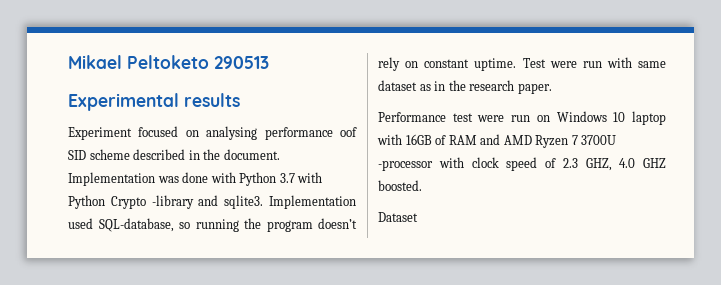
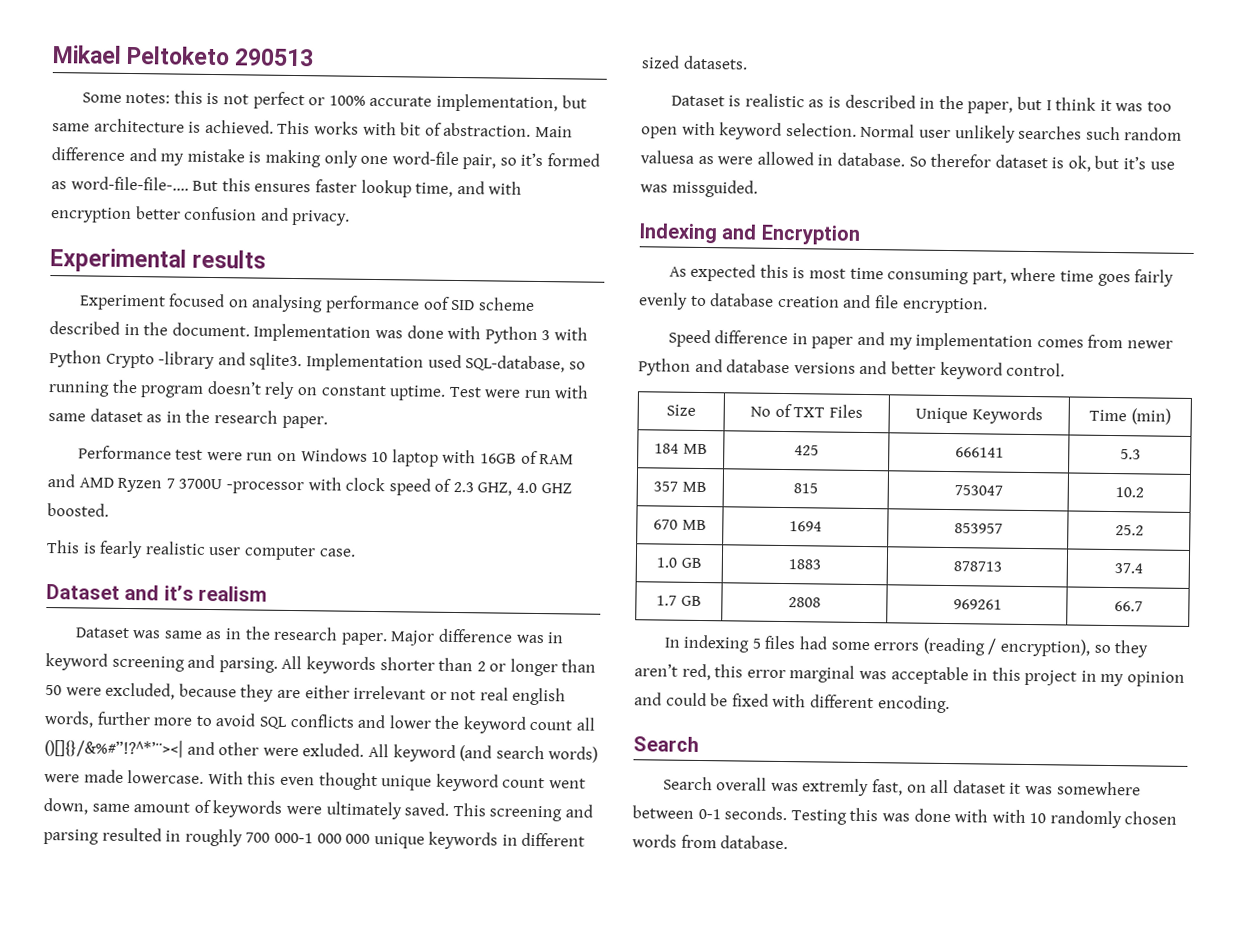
+ Some notes: this is not perfect or 100% accurate implementation, but same architecture is achieved. This works with bit of abstraction. Main difference and my mistake is making only one word-file pair, so it’s formed as word-file-file-.... But this ensures faster lookup time, and with encryption better confusion and privacy.
- Implementation was done with Python 3.7 with Python Crypto -library and sqlite3.
+ Implementation was done with Python 3 with Python Crypto -library and sqlite3.
- Dataset
+ This is fearly realistic user computer case.
+ Dataset and it’s realism
+ Dataset was same as in the research paper. Major difference was in keyword screening and parsing. All keywords shorter than 2 or longer than 50 were excluded, because they are either irrelevant or not real english words, further more to avoid SQL conflicts and lower the keyword count all ()[]{}/&%#”!?^*’¨><| and other were exluded. All keyword (and search words) were made lowercase. With this even thought unique keyword count went down, same amount of keywords were ultimately saved. This screening and parsing resulted in roughly 700 000-1 000 000 unique keywords in different sized datasets.
+ Dataset is realistic as is described in the paper, but I think it was too open with keyword selection. Normal user unlikely searches such random valuesa as were allowed in database. So therefor dataset is ok, but it’s use was missguided.
+ Indexing and Encryption
+ As expected this is most time consuming part, where time goes fairly evenly to database creation and file encryption.
+ Speed difference in paper and my implementation comes from newer Python and database versions and better keyword control.
+ Size | No of TXT Files | Unique Keywords | Time (min)
+ 184 MB | 425 | 666141 | 5.3
+ 357 MB | 815 | 753047 | 10.2
+ 670 MB | 1694 | 853957 | 25.2
+ 1.0 GB | 1883 | 878713 | 37.4
+ 1.7 GB | 2808 | 969261 | 66.7
+ In indexing 5 files had some errors (reading / encryption), so they aren’t red, this error marginal was acceptable in this project in my opinion and could be fixed with different encoding.
+ Search
+ Search overall was extremly fast, on all dataset it was somewhere between 0-1 seconds. Testing this was done with with 10 randomly chosen words from database.

